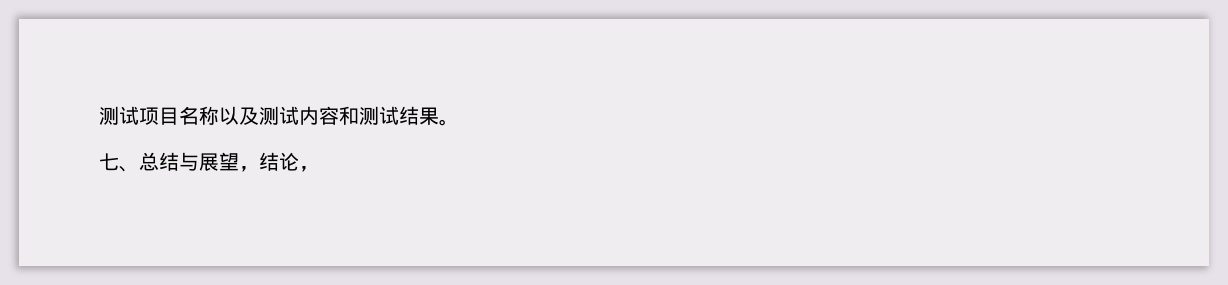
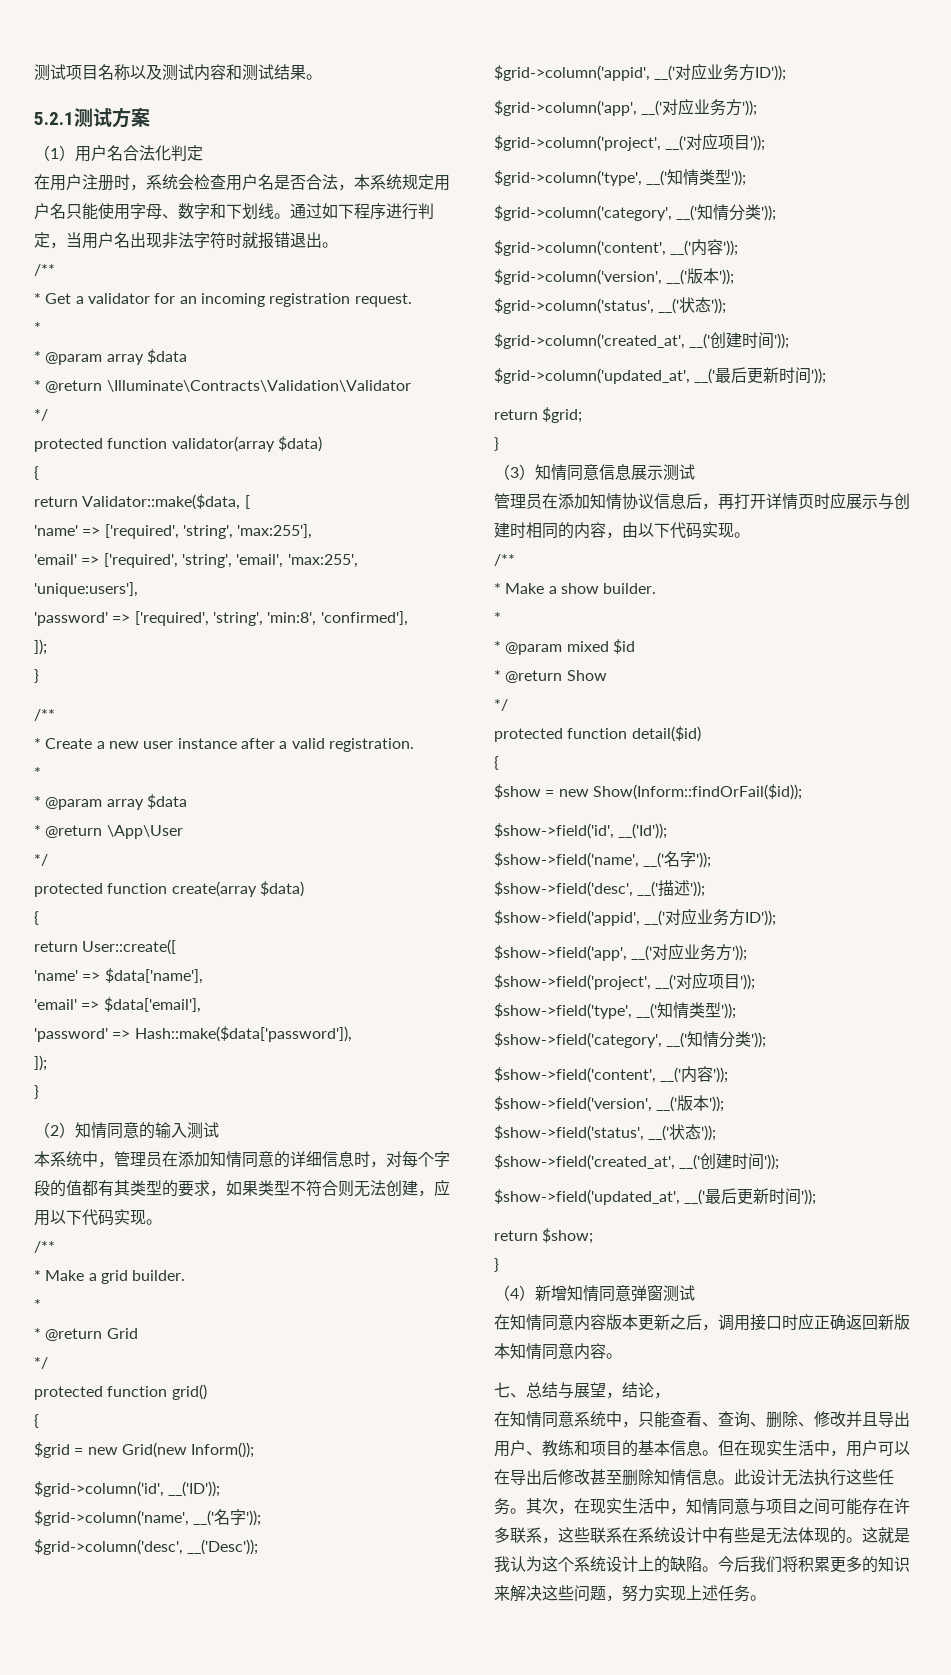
+ 5.2.1测试方案
+ （1）用户名合法化判定
+ 在用户注册时，系统会检查用户名是否合法，本系统规定用户名只能使用字母、数字和下划线。通过如下程序进行判定，当用户名出现非法字符时就报错退出。
+ /**
+ * Get a validator for an incoming registration request.
+ *
+ * @param array $data
+ * @return \Illuminate\Contracts\Validation\Validator
+ */
+ protected function validator(array $data)
+ {
+ return Validator::make($data, [
+ 'name' => ['required', 'string', 'max:255'],
+ 'email' => ['required', 'string', 'email', 'max:255', 'unique:users'],
+ 'password' => ['required', 'string', 'min:8', 'confirmed'],
+ ]);
+ }
+ /**
+ * Create a new user instance after a valid registration.
+ *
+ * @param array $data
+ * @return \App\User
+ */
+ protected function create(array $data)
+ {
+ return User::create([
+ 'name' => $data['name'],
+ 'email' => $data['email'],
+ 'password' => Hash::make($data['password']),
+ ]);
+ }
+ （2）知情同意的输入测试
+ 本系统中，管理员在添加知情同意的详细信息时，对每个字段的值都有其类型的要求，如果类型不符合则无法创建，应用以下代码实现。
+ /**
+ * Make a grid builder.
+ *
+ * @return Grid
+ */
+ protected function grid()
+ {
+ $grid = new Grid(new Inform());
+ $grid->column('id', __('ID'));
+ $grid->column('name', __('名字'));
+ $grid->column('desc', __('Desc'));
+ $grid->column('appid', __('对应业务方ID'));
+ $grid->column('app', __('对应业务方'));
+ $grid->column('project', __('对应项目'));
+ $grid->column('type', __('知情类型'));
+ $grid->column('category', __('知情分类'));
+ $grid->column('content', __('内容'));
+ $grid->column('version', __('版本'));
+ $grid->column('status', __('状态'));
+ $grid->column('created_at', __('创建时间'));
+ $grid->column('updated_at', __('最后更新时间'));
+ return $grid;
+ }
+ （3）知情同意信息展示测试
+ 管理员在添加知情协议信息后，再打开详情页时应展示与创建时相同的内容，由以下代码实现。
+ /**
+ * Make a show builder.
+ *
+ * @param mixed $id
+ * @return Show
+ */
+ protected function detail($id)
+ {
+ $show = new Show(Inform::findOrFail($id));
+ $show->field('id', __('Id'));
+ $show->field('name', __('名字'));
+ $show->field('desc', __('描述'));
+ $show->field('appid', __('对应业务方ID'));
+ $show->field('app', __('对应业务方'));
+ $show->field('project', __('对应项目'));
+ $show->field('type', __('知情类型'));
+ $show->field('category', __('知情分类'));
+ $show->field('content', __('内容'));
+ $show->field('version', __('版本'));
+ $show->field('status', __('状态'));
+ $show->field('created_at', __('创建时间'));
+ $show->field('updated_at', __('最后更新时间'));
+ return $show;
+ }
+ （4）新增知情同意弹窗测试
+ 在知情同意内容版本更新之后，调用接口时应正确返回新版本知情同意内容。
+ 在知情同意系统中，只能查看、查询、删除、修改并且导出用户、教练和项目的基本信息。但在现实生活中，用户可以在导出后修改甚至删除知情信息。此设计无法执行这些任务。其次，在现实生活中，知情同意与项目之间可能存在许多联系，这些联系在系统设计中有些是无法体现的。这就是我认为这个系统设计上的缺陷。今后我们将积累更多的知识来解决这些问题，努力实现上述任务。

